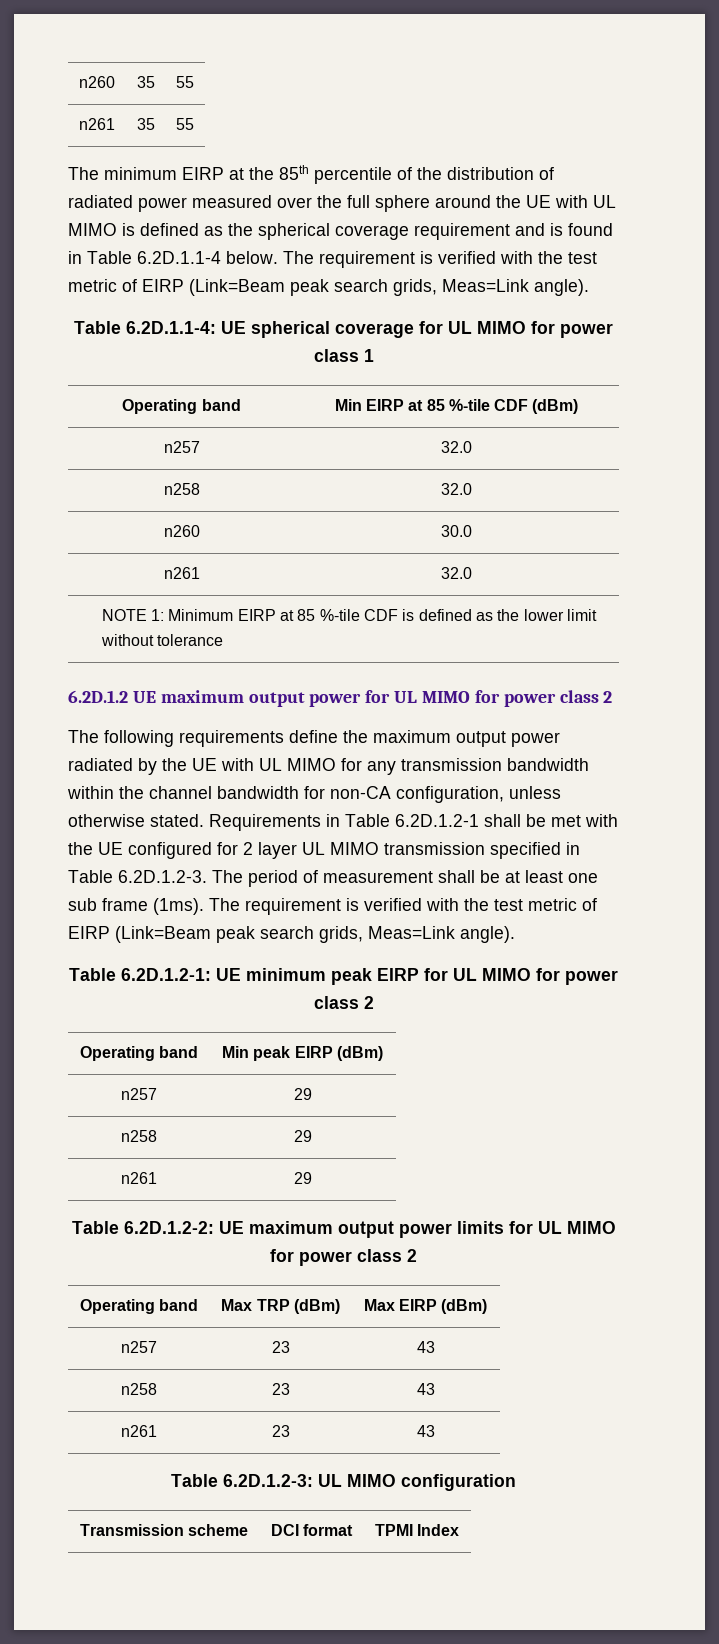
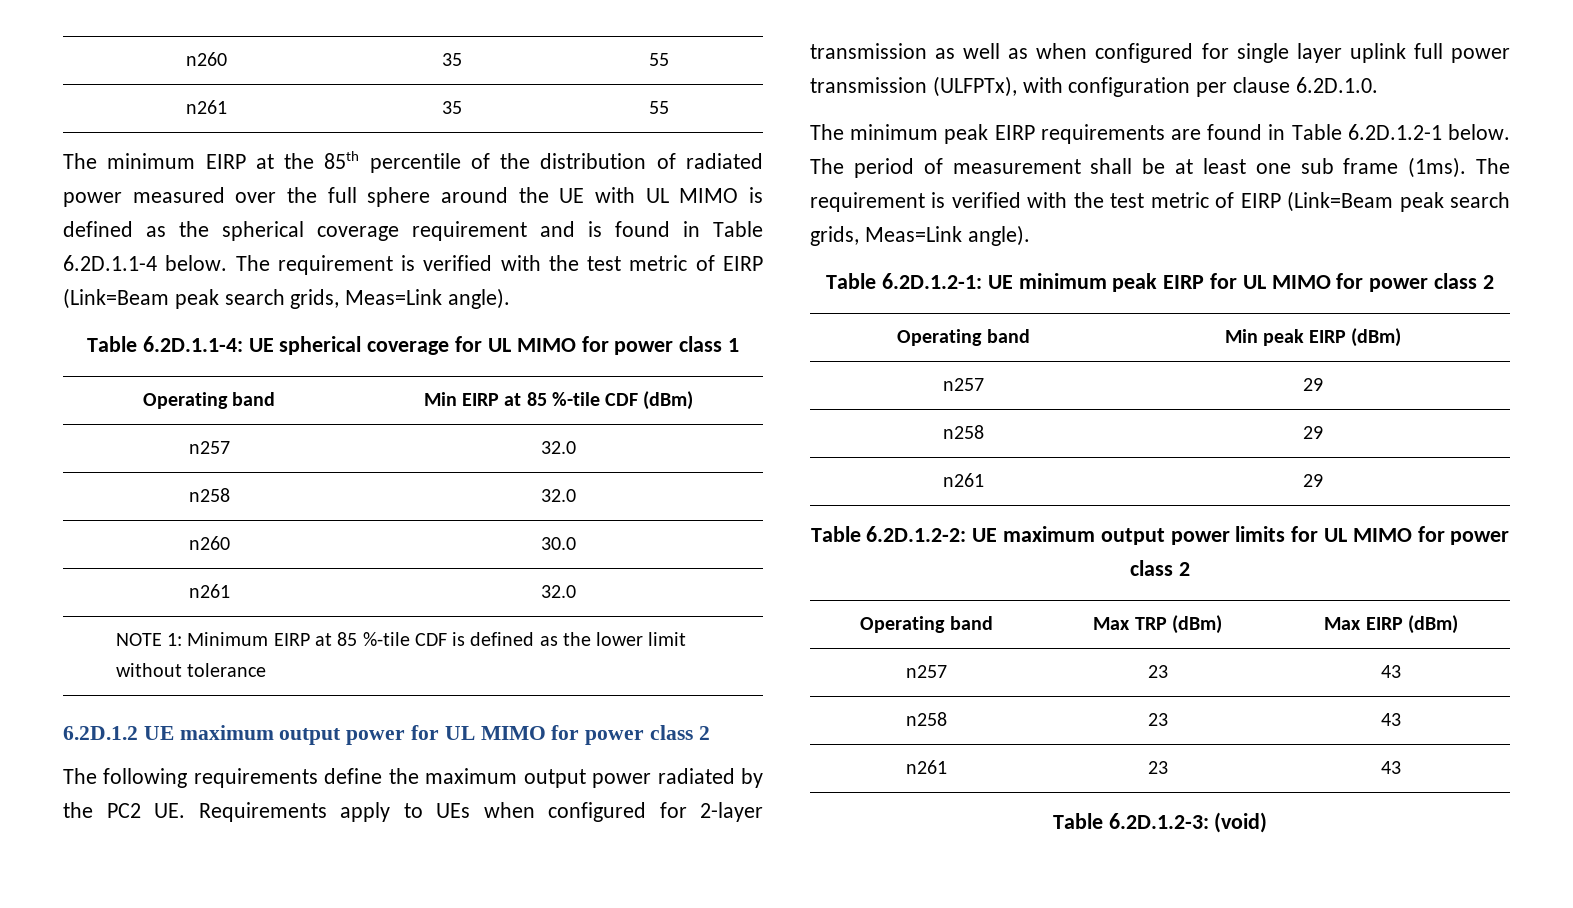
- The following requirements define the maximum output power radiated by the UE with UL MIMO for any transmission bandwidth within the channel bandwidth for non-CA configuration, unless otherwise stated. Requirements in Table 6.2D.1.2-1 shall be met with the UE configured for 2 layer UL MIMO transmission specified in Table 6.2D.1.2-3. The period of measurement shall be at least one sub frame (1ms).
+ The following requirements define the maximum output power radiated by the PC2 UE. Requirements apply to UEs when configured for 2-layer transmission as well as when configured for single layer uplink full power transmission (ULFPTx), with configuration per clause 6.2D.1.0.
+ The minimum peak EIRP requirements are found in Table 6.2D.1.2-1 below. The period of measurement shall be at least one sub frame (1ms).
- Table 6.2D.1.2-3: UL MIMO configuration
- Transmission scheme | DCI format | TPMI Index
+ Table 6.2D.1.2-3: (void)

